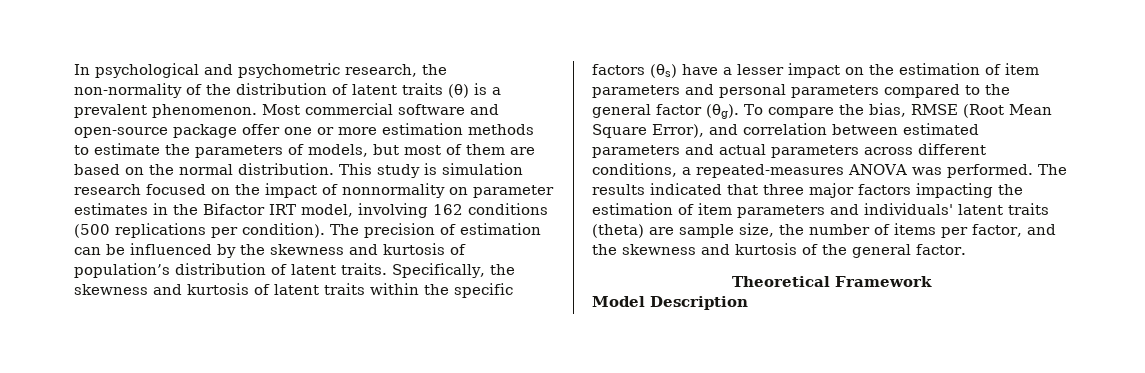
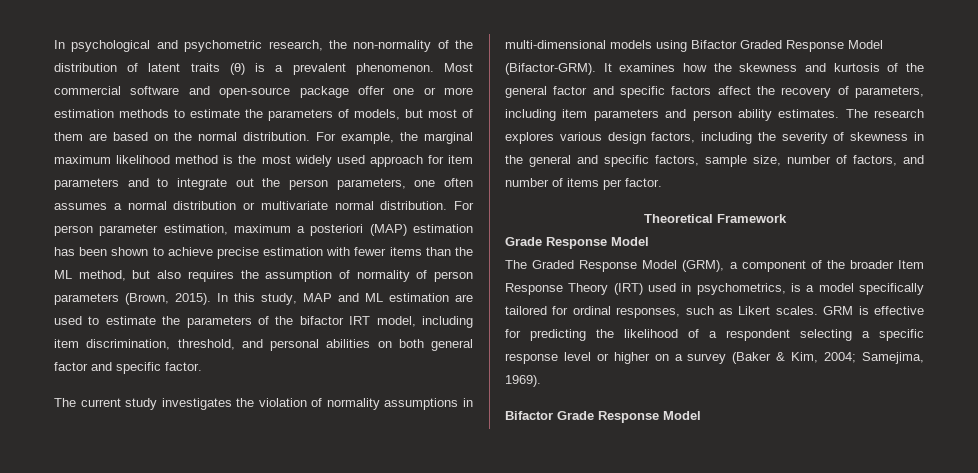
- This study is simulation research focused on the impact of nonnormality on parameter estimates in the Bifactor IRT model, involving 162 conditions (500 replications per condition). The precision of estimation can be influenced by the skewness and kurtosis of population’s distribution of latent traits. Specifically, the skewness and kurtosis of latent traits within the specific factors (θs) have a lesser impact on the estimation of item parameters and personal parameters compared to the general factor (θg). To compare the bias, RMSE (Root Mean Square Error), and correlation between estimated parameters and actual parameters across different conditions, a repeated-measures ANOVA was performed. The results indicated that three major factors impacting the estimation of item parameters and individuals' latent traits (theta) are sample size, the number of items per factor, and the skewness and kurtosis of the general factor.
+ For example, the marginal maximum likelihood method is the most widely used approach for item parameters and to integrate out the person parameters, one often assumes a normal distribution or multivariate normal distribution. For person parameter estimation, maximum a posteriori (MAP) estimation has been shown to achieve precise estimation with fewer items than the ML method, but also requires the assumption of normality of person parameters (Brown, 2015). In this study, MAP and ML estimation are used to estimate the parameters of the bifactor IRT model, including item discrimination, threshold, and personal abilities on both general factor and specific factor.
+ The current study investigates the violation of normality assumptions in multi-dimensional models using Bifactor Graded Response Model (Bifactor-GRM). It examines how the skewness and kurtosis of the general factor and specific factors affect the recovery of parameters, including item parameters and person ability estimates. The research explores various design factors, including the severity of skewness in the general and specific factors, sample size, number of factors, and number of items per factor.
  Theoretical Framework
- Model Description
+ Grade Response Model
+ The Graded Response Model (GRM), a component of the broader Item Response Theory (IRT) used in psychometrics, is a model specifically tailored for ordinal responses, such as Likert scales. GRM is effective for predicting the likelihood of a respondent selecting a specific response level or higher on a survey (Baker & Kim, 2004; Samejima, 1969).
+ Bifactor Grade Response Model

